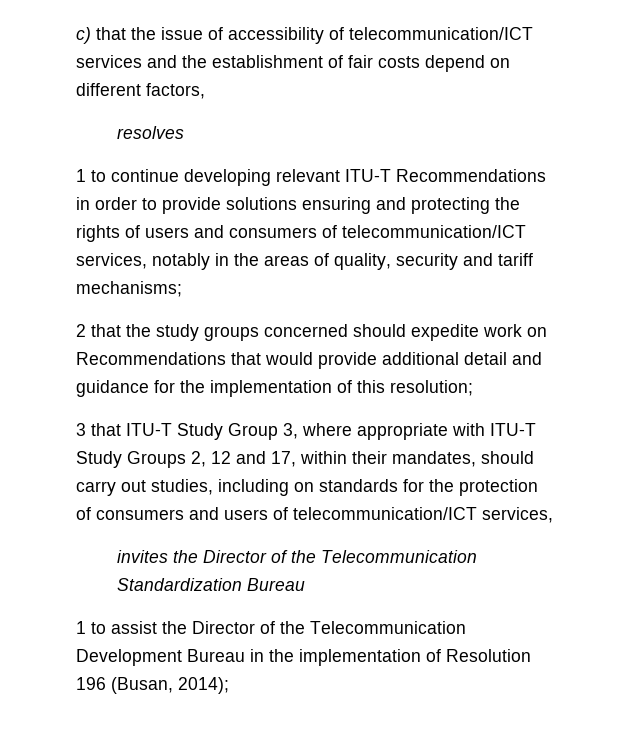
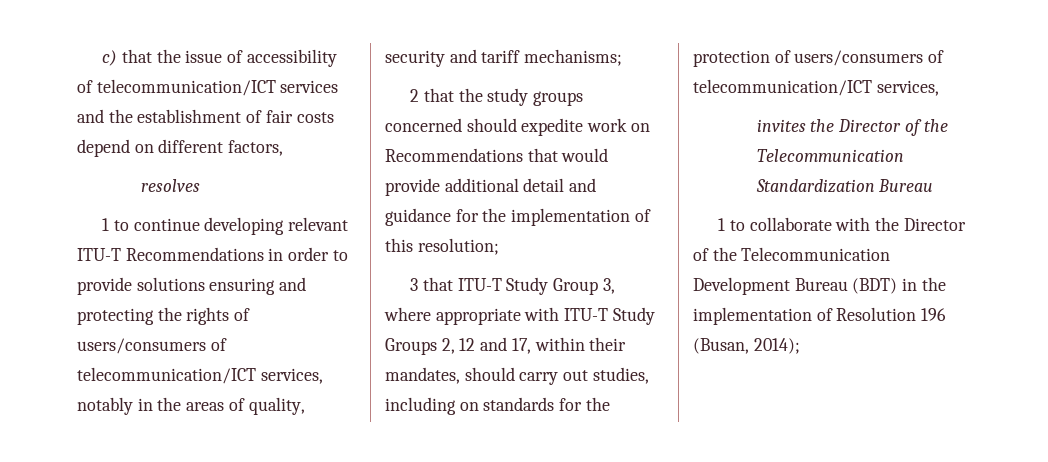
- 1 to continue developing relevant ITU-T Recommendations in order to provide solutions ensuring and protecting the rights of users and consumers of telecommunication/ICT services, notably in the areas of quality, security and tariff mechanisms;
+ 1 to continue developing relevant ITU-T Recommendations in order to provide solutions ensuring and protecting the rights of users/consumers of telecommunication/ICT services, notably in the areas of quality, security and tariff mechanisms;
- 3 that ITU-T Study Group 3, where appropriate with ITU-T Study Groups 2, 12 and 17, within their mandates, should carry out studies, including on standards for the protection of consumers and users of telecommunication/ICT services,
+ 3 that ITU-T Study Group 3, where appropriate with ITU-T Study Groups 2, 12 and 17, within their mandates, should carry out studies, including on standards for the protection of users/consumers of telecommunication/ICT services,
- 1 to assist the Director of the Telecommunication Development Bureau in the implementation of Resolution 196 (Busan, 2014);
+ 1 to collaborate with the Director of the Telecommunication Development Bureau (BDT) in the implementation of Resolution 196 (Busan, 2014);

